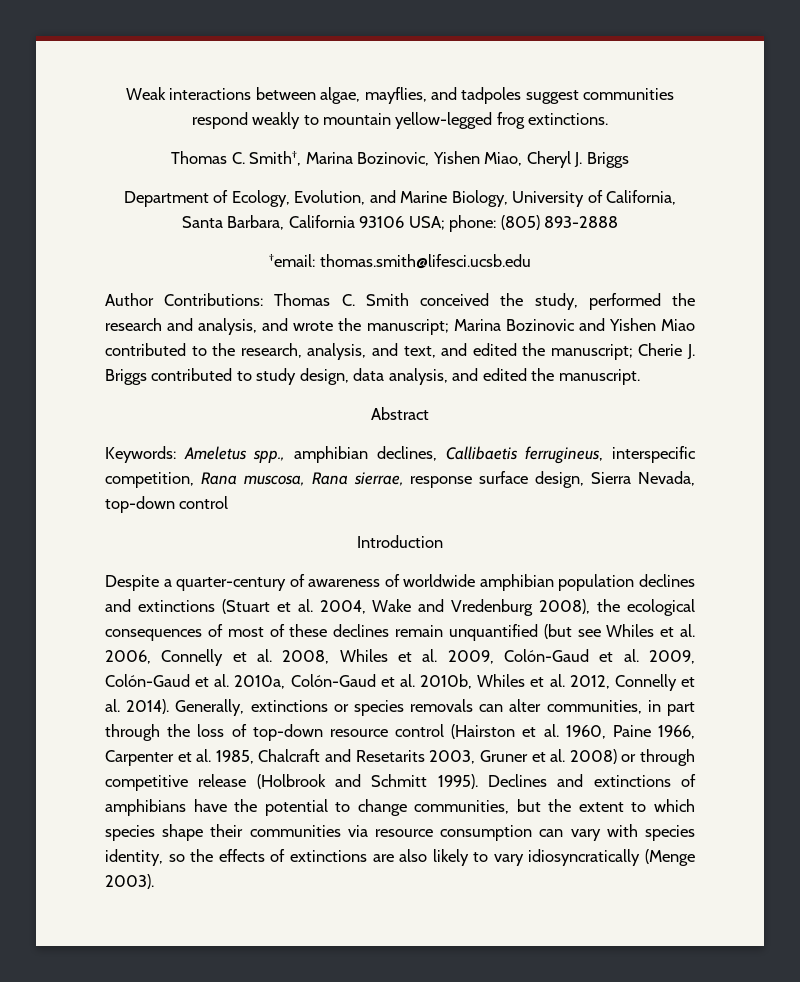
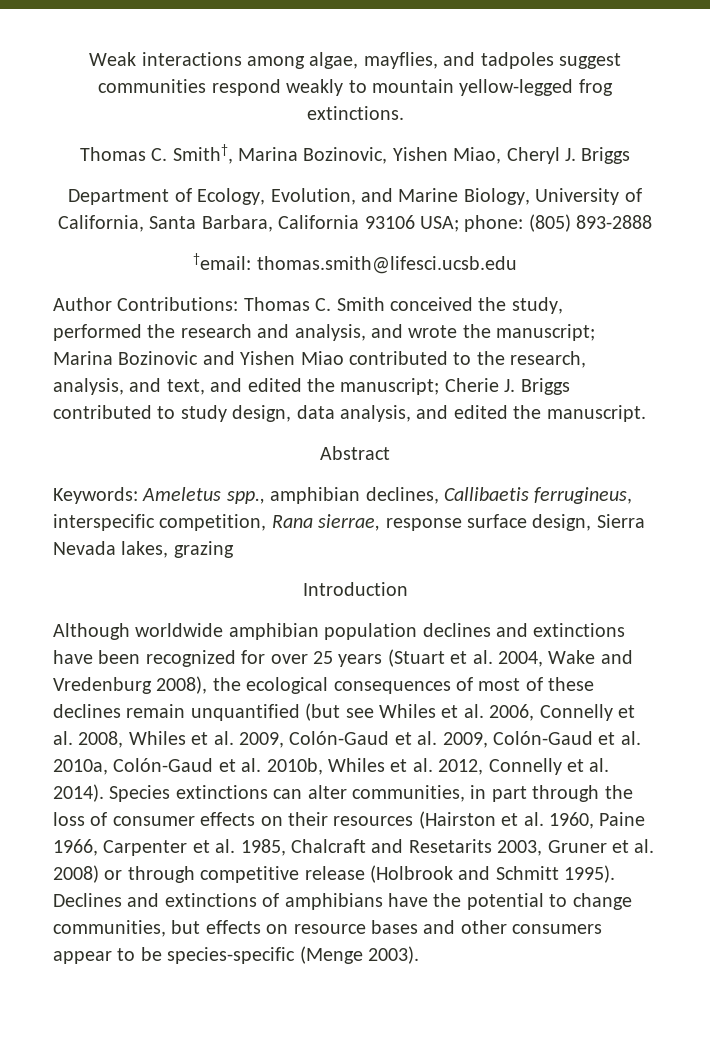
- Weak interactions between algae, mayflies, and tadpoles suggest communities respond weakly to mountain yellow-legged frog extinctions.
+ Weak interactions among algae, mayflies, and tadpoles suggest communities respond weakly to mountain yellow-legged frog extinctions.
- Ameletus spp., amphibian declines, Callibaetis ferrugineus, interspecific competition, Rana muscosa, Rana sierrae, response surface design, Sierra Nevada, top-down control
+ Ameletus spp., amphibian declines, Callibaetis ferrugineus, interspecific competition, Rana sierrae, response surface design, Sierra Nevada lakes, grazing
  Introduction
- Despite a quarter-century of awareness of worldwide amphibian population declines and extinctions (Stuart et al. 2004, Wake and Vredenburg 2008), the ecological consequences of most of these declines remain unquantified (but see Whiles et al. 2006, Connelly et al. 2008, Whiles et al. 2009, Colón-Gaud et al. 2009, Colón-Gaud et al. 2010a, Colón-Gaud et al. 2010b, Whiles et al. 2012, Connelly et al. 2014).
+ Although worldwide amphibian population declines and extinctions have been recognized for over 25 years (Stuart et al. 2004, Wake and Vredenburg 2008), the ecological consequences of most of these declines remain unquantified (but see Whiles et al. 2006, Connelly et al. 2008, Whiles et al. 2009, Colón-Gaud et al. 2009, Colón-Gaud et al. 2010a, Colón-Gaud et al. 2010b, Whiles et al. 2012, Connelly et al. 2014).
- Generally, extinctions or species removals can alter communities, in part through the loss of top-down resource control (Hairston et al. 1960, Paine 1966, Carpenter et al. 1985, Chalcraft and Resetarits 2003, Gruner et al. 2008) or through competitive release (Holbrook and Schmitt 1995).
+ Species extinctions can alter communities, in part through the loss of consumer effects on their resources (Hairston et al. 1960, Paine 1966, Carpenter et al. 1985, Chalcraft and Resetarits 2003, Gruner et al. 2008) or through competitive release (Holbrook and Schmitt 1995).
- Declines and extinctions of amphibians have the potential to change communities, but the extent to which species shape their communities via resource consumption can vary with species identity, so the effects of extinctions are also likely to vary idiosyncratically (Menge 2003).
+ Declines and extinctions of amphibians have the potential to change communities, but effects on resource bases and other consumers appear to be species-specific (Menge 2003).

